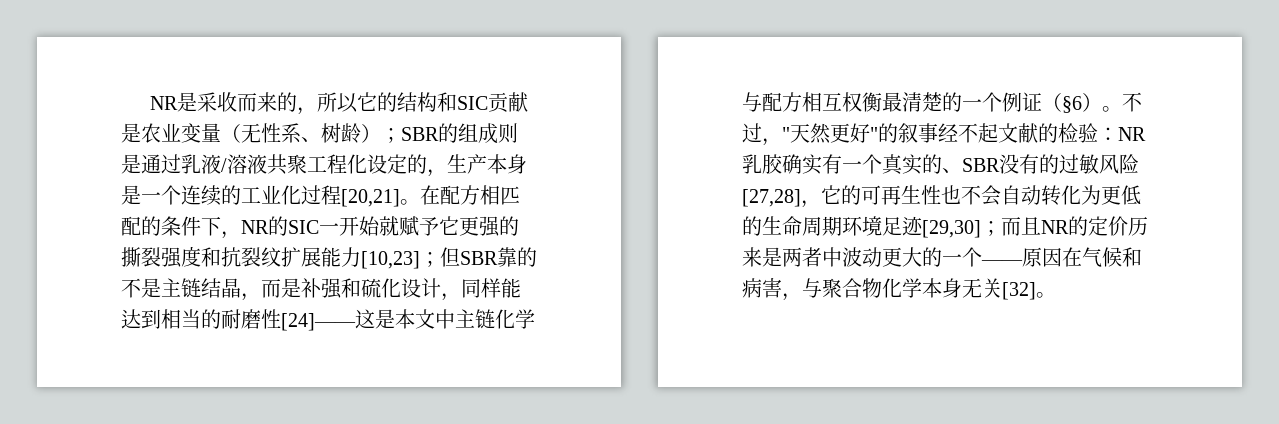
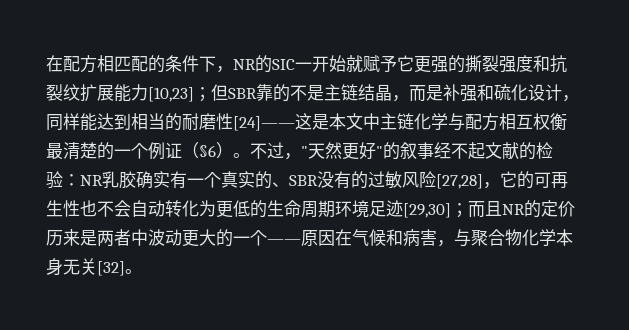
- NR是采收而来的，所以它的结构和SIC贡献是农业变量（无性系、树龄）；SBR的组成则是通过乳液/溶液共聚工程化设定的，生产本身是一个连续的工业化过程[20,21]。

